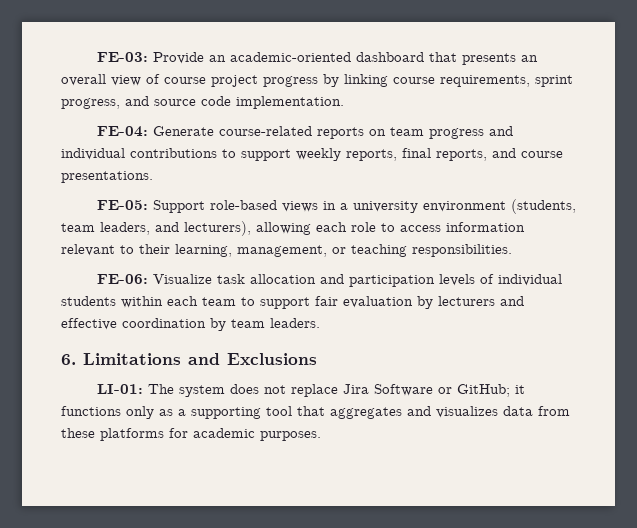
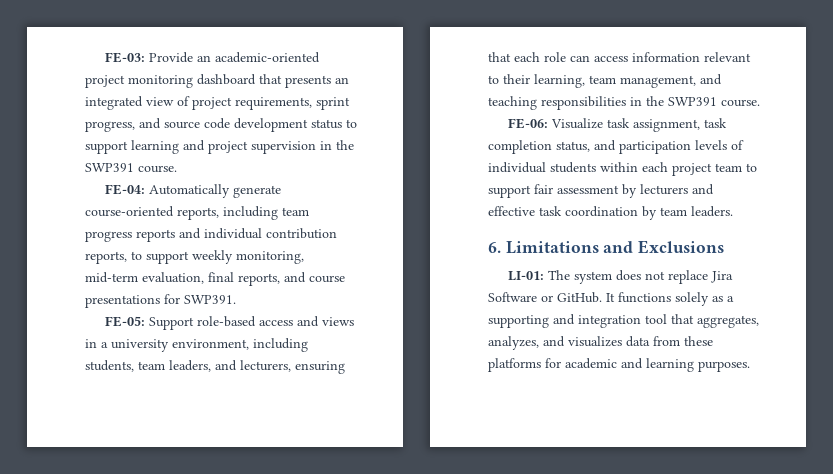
- FE-03: Provide an academic-oriented dashboard that presents an overall view of course project progress by linking course requirements, sprint progress, and source code implementation.
- FE-04: Generate course-related reports on team progress and individual contributions to support weekly reports, final reports, and course presentations.
+ FE-03: Provide an academic-oriented project monitoring dashboard that presents an integrated view of project requirements, sprint progress, and source code development status to support learning and project supervision in the SWP391 course.
+ FE-04: Automatically generate course-oriented reports, including team progress reports and individual contribution reports, to support weekly monitoring, mid-term evaluation, final reports, and course presentations for SWP391.
- FE-05: Support role-based views in a university environment (students, team leaders, and lecturers), allowing each role to access information relevant to their learning, management, or teaching responsibilities.
+ FE-05: Support role-based access and views in a university environment, including students, team leaders, and lecturers, ensuring that each role can access information relevant to their learning, team management, and teaching responsibilities in the SWP391 course.
- FE-06: Visualize task allocation and participation levels of individual students within each team to support fair evaluation by lecturers and effective coordination by team leaders.
+ FE-06: Visualize task assignment, task completion status, and participation levels of individual students within each project team to support fair assessment by lecturers and effective task coordination by team leaders.
- LI-01: The system does not replace Jira Software or GitHub; it functions only as a supporting tool that aggregates and visualizes data from these platforms for academic purposes.
+ LI-01: The system does not replace Jira Software or GitHub. It functions solely as a supporting and integration tool that aggregates, analyzes, and visualizes data from these platforms for academic and learning purposes.

